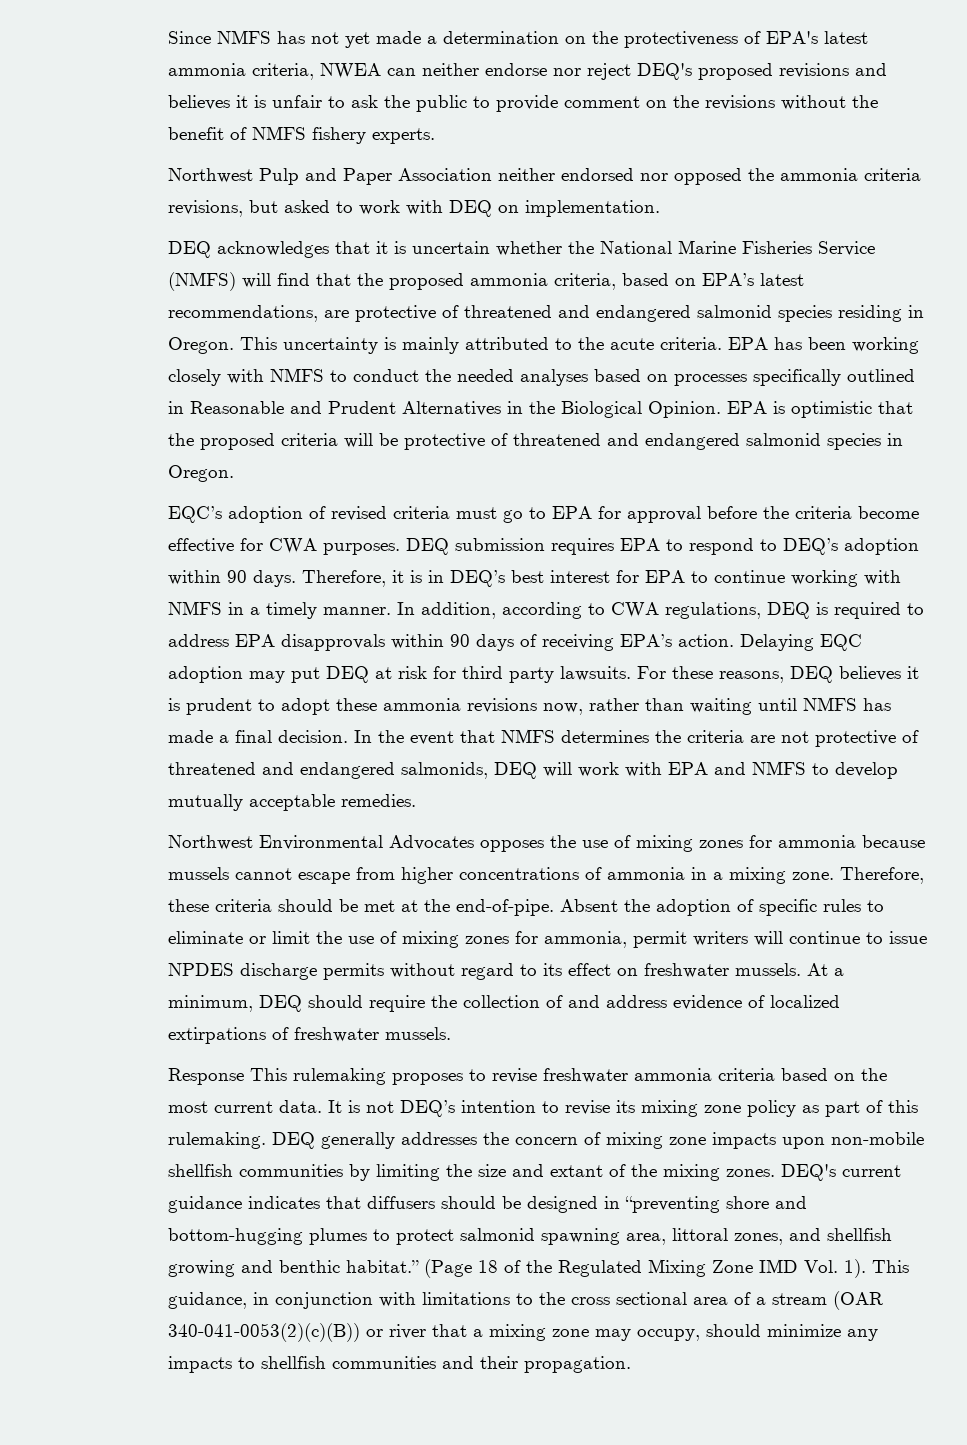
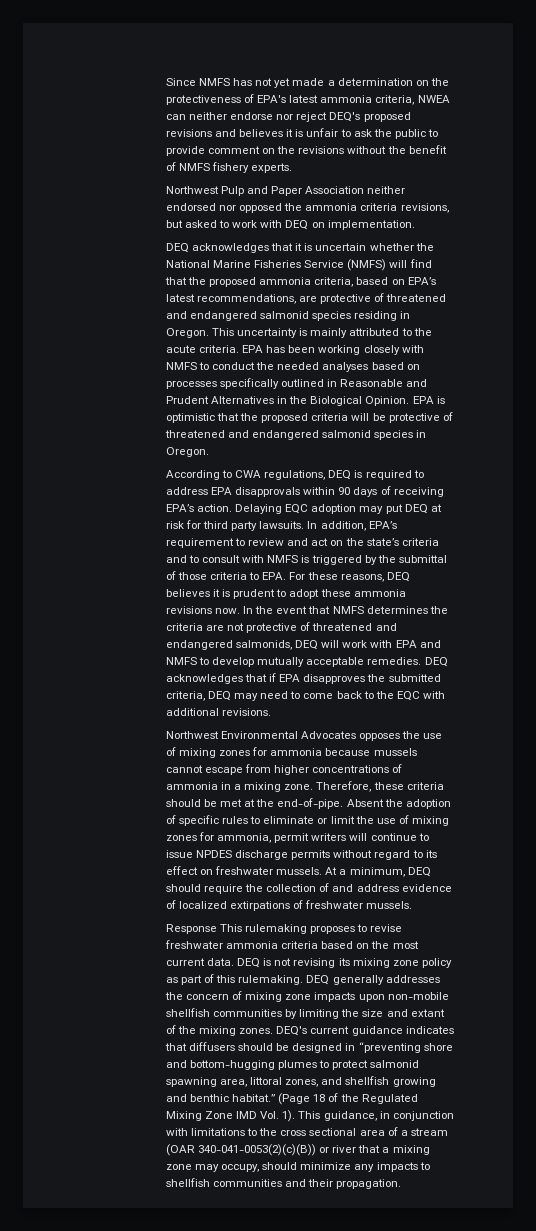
- EQC’s adoption of revised criteria must go to EPA for approval before the criteria become effective for CWA purposes. DEQ submission requires EPA to respond to DEQ’s adoption within 90 days. Therefore, it is in DEQ’s best interest for EPA to continue working with NMFS in a timely manner. In addition, according to CWA regulations, DEQ is required to address EPA disapprovals within 90 days of receiving EPA’s action.
+ According to CWA regulations, DEQ is required to address EPA disapprovals within 90 days of receiving EPA’s action.
- For these reasons, DEQ believes it is prudent to adopt these ammonia revisions now, rather than waiting until NMFS has made a final decision.
+ In addition, EPA’s requirement to review and act on the state’s criteria and to consult with NMFS is triggered by the submittal of those criteria to EPA. For these reasons, DEQ believes it is prudent to adopt these ammonia revisions now.
+ DEQ acknowledges that if EPA disapproves the submitted criteria, DEQ may need to come back to the EQC with additional revisions.
- It is not DEQ’s intention to revise its mixing zone policy as part of this rulemaking.
+ DEQ is not revising its mixing zone policy as part of this rulemaking.

